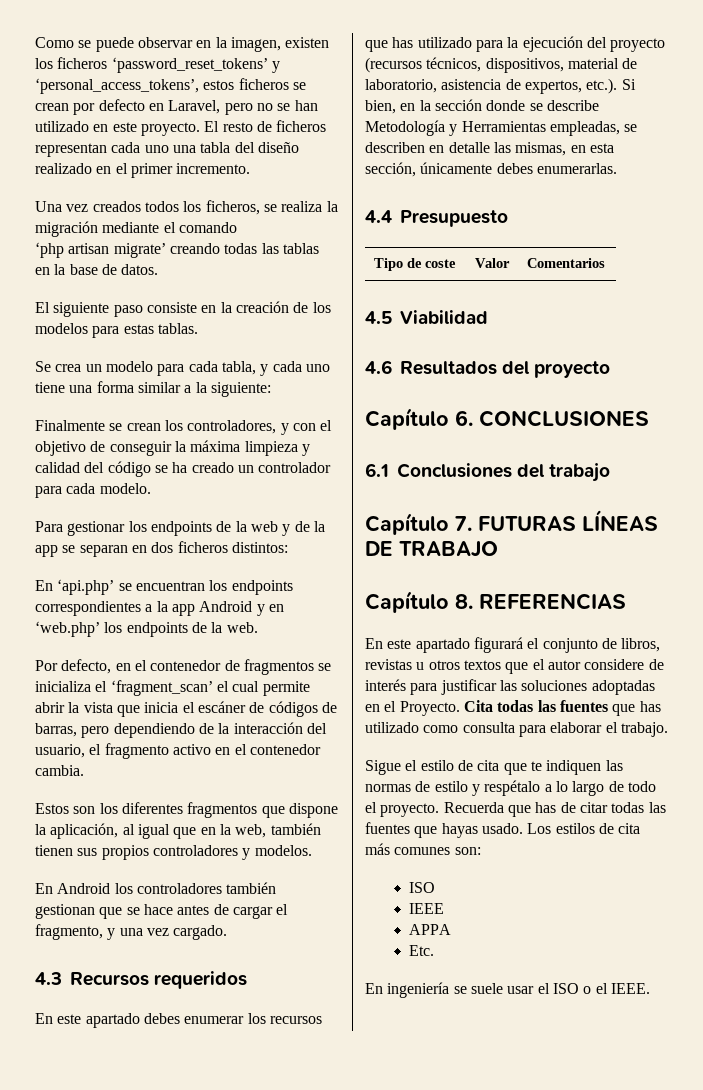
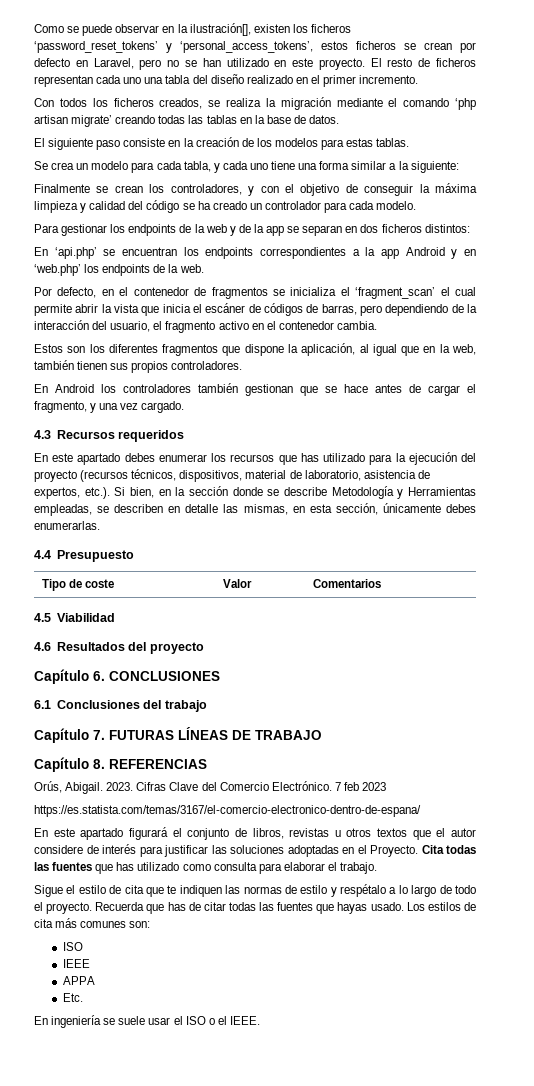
- Como se puede observar en la imagen, existen los ficheros ‘password_reset_tokens’ y ‘personal_access_tokens’, estos ficheros se crean por defecto en Laravel, pero no se han utilizado en este proyecto.
+ Como se puede observar en la ilustración[], existen los ficheros ‘password_reset_tokens’ y ‘personal_access_tokens’, estos ficheros se crean por defecto en Laravel, pero no se han utilizado en este proyecto.
- Una vez creados todos los ficheros, se realiza la migración mediante el comando
- ‘php artisan migrate’ creando todas las tablas en la base de datos.
+ Con todos los ficheros creados, se realiza la migración mediante el comando ‘php artisan migrate’ creando todas las tablas en la base de datos.
- Estos son los diferentes fragmentos que dispone la aplicación, al igual que en la web, también tienen sus propios controladores y modelos.
+ Estos son los diferentes fragmentos que dispone la aplicación, al igual que en la web, también tienen sus propios controladores.
+ Orús, Abigail. 2023. Cifras Clave del Comercio Electrónico. 7 feb 2023
+ https://es.statista.com/temas/3167/el-comercio-electronico-dentro-de-espana/

